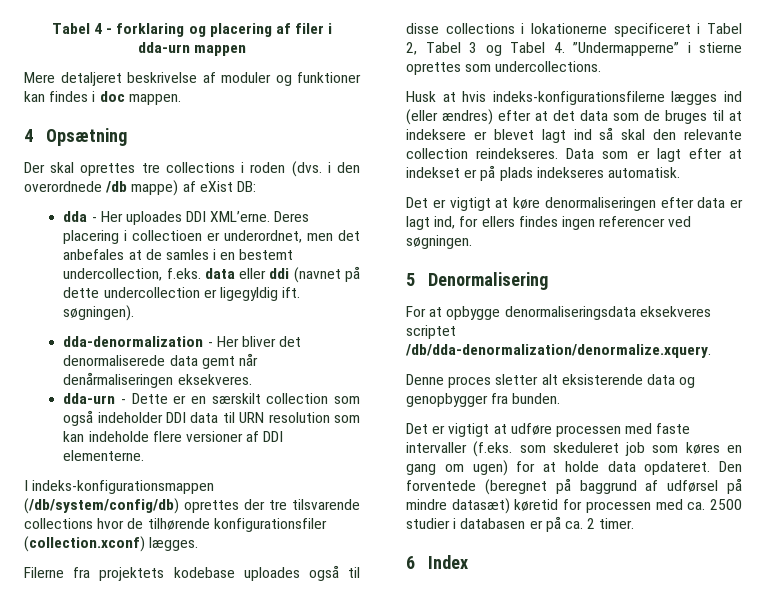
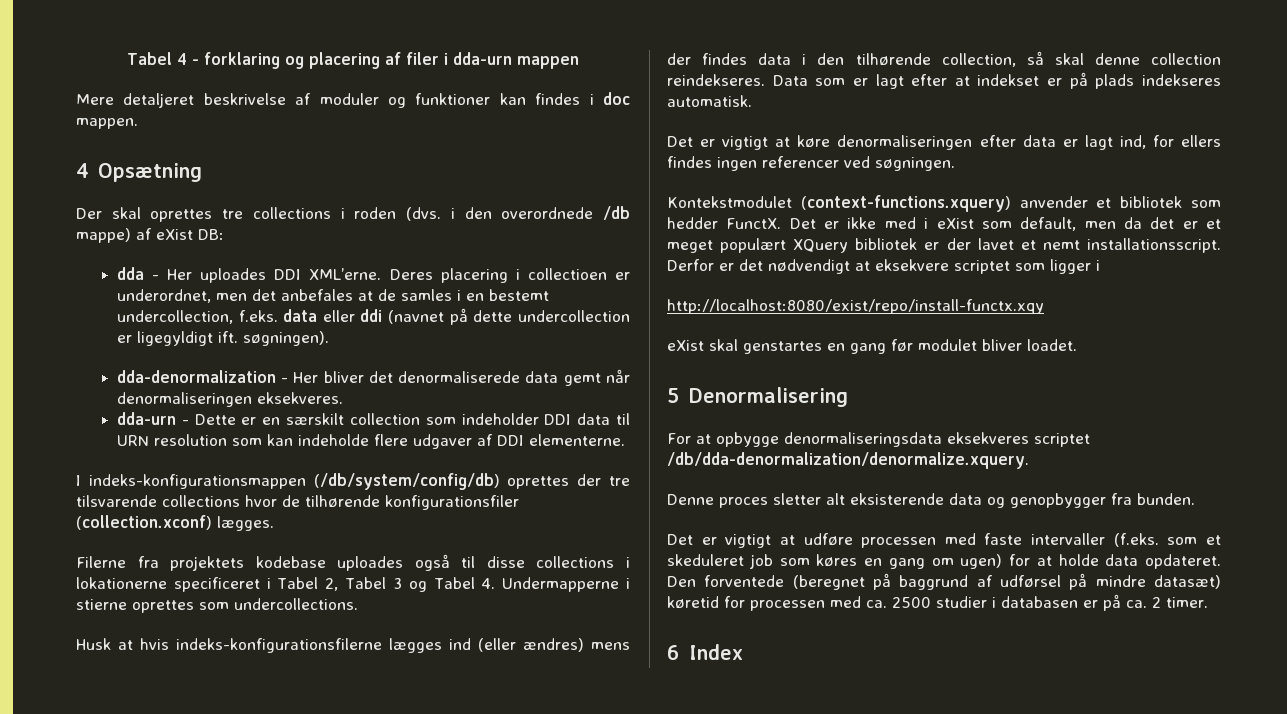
- Deres placering i collectioen er underordnet, men det anbefales at de samles i en bestemt undercollection, f.eks. data eller ddi (navnet på dette undercollection er ligegyldig ift. søgningen).
+ Deres placering i collectioen er underordnet, men det anbefales at de samles i en bestemt undercollection, f.eks. data eller ddi (navnet på dette undercollection er ligegyldigt ift. søgningen).
- dda-denormalization - Her bliver det denormaliserede data gemt når denårmaliseringen eksekveres.
+ dda-denormalization - Her bliver det denormaliserede data gemt når denormaliseringen eksekveres.
- dda-urn - Dette er en særskilt collection som også indeholder DDI data til URN resolution som kan indeholde flere versioner af DDI elementerne.
+ dda-urn - Dette er en særskilt collection som indeholder DDI data til URN resolution som kan indeholde flere udgaver af DDI elementerne.
- Filerne fra projektets kodebase uploades også til disse collections i lokationerne specificeret i Tabel 2, Tabel 3 og Tabel 4. ”Undermapperne” i stierne oprettes som undercollections.
+ Filerne fra projektets kodebase uploades også til disse collections i lokationerne specificeret i Tabel 2, Tabel 3 og Tabel 4. Undermapperne i stierne oprettes som undercollections.
- Husk at hvis indeks-konfigurationsfilerne lægges ind (eller ændres) efter at det data som de bruges til at indeksere er blevet lagt ind så skal den relevante collection reindekseres.
+ Husk at hvis indeks-konfigurationsfilerne lægges ind (eller ændres) mens der findes data i den tilhørende collection, så skal denne collection reindekseres.
+ Kontekstmodulet (context-functions.xquery) anvender et bibliotek som hedder FunctX. Det er ikke med i eXist som default, men da det er et meget populært XQuery bibliotek er der lavet et nemt installationsscript. Derfor er det nødvendigt at eksekvere scriptet som ligger i
+ http://localhost:8080/exist/repo/install-functx.xqy
+ eXist skal genstartes en gang før modulet bliver loadet.
- Det er vigtigt at udføre processen med faste intervaller (f.eks. som skeduleret job som køres en gang om ugen) for at holde data opdateret.
+ Det er vigtigt at udføre processen med faste intervaller (f.eks. som et skeduleret job som køres en gang om ugen) for at holde data opdateret.

